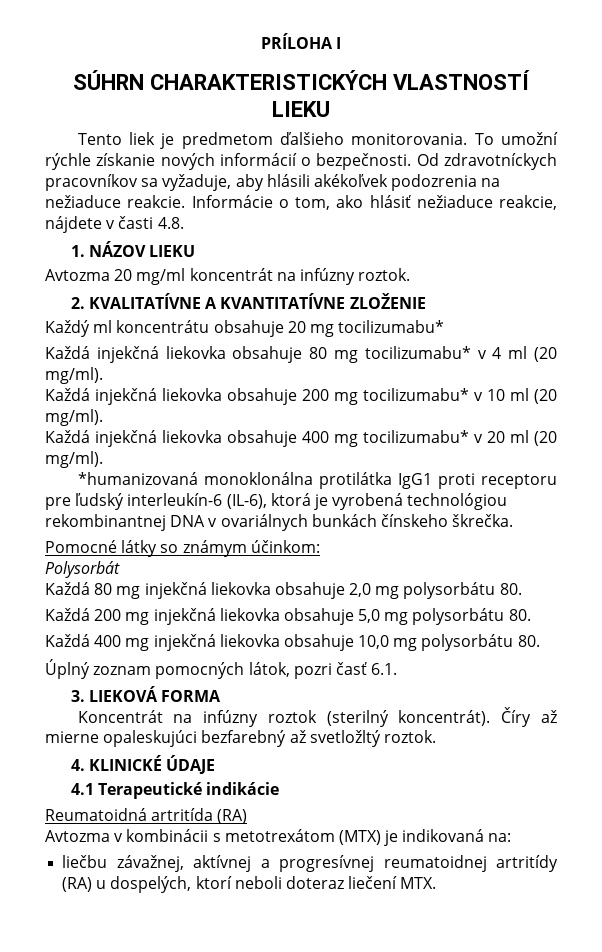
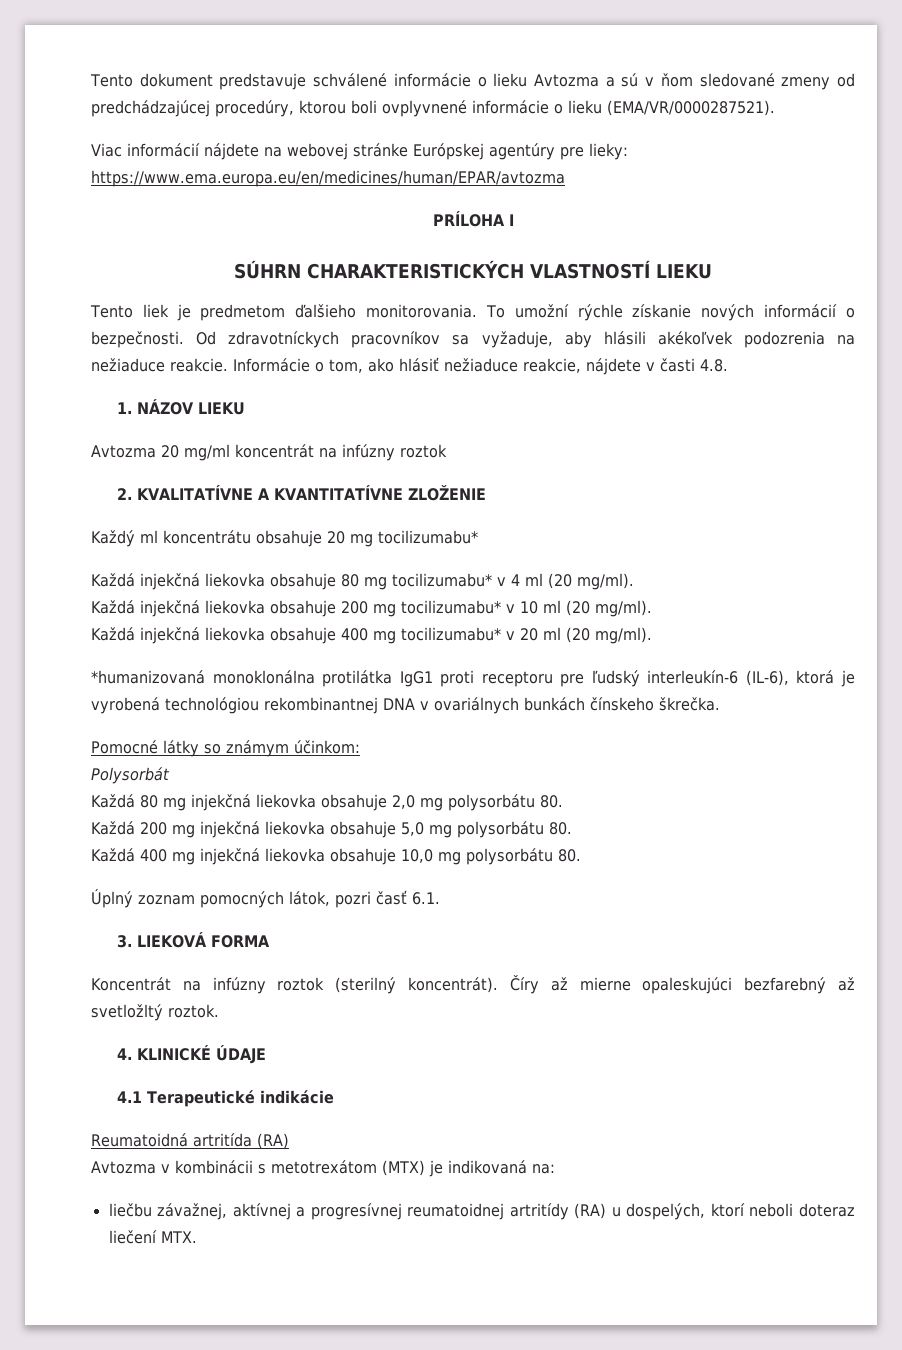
+ Tento dokument predstavuje schválené informácie o lieku Avtozma a sú v ňom sledované zmeny od predchádzajúcej procedúry, ktorou boli ovplyvnené informácie o lieku (EMA/VR/0000287521).
+ Viac informácií nájdete na webovej stránke Európskej agentúry pre lieky: https://www.ema.europa.eu/en/medicines/human/EPAR/avtozma
- Avtozma 20 mg/ml koncentrát na infúzny roztok.
+ Avtozma 20 mg/ml koncentrát na infúzny roztok

